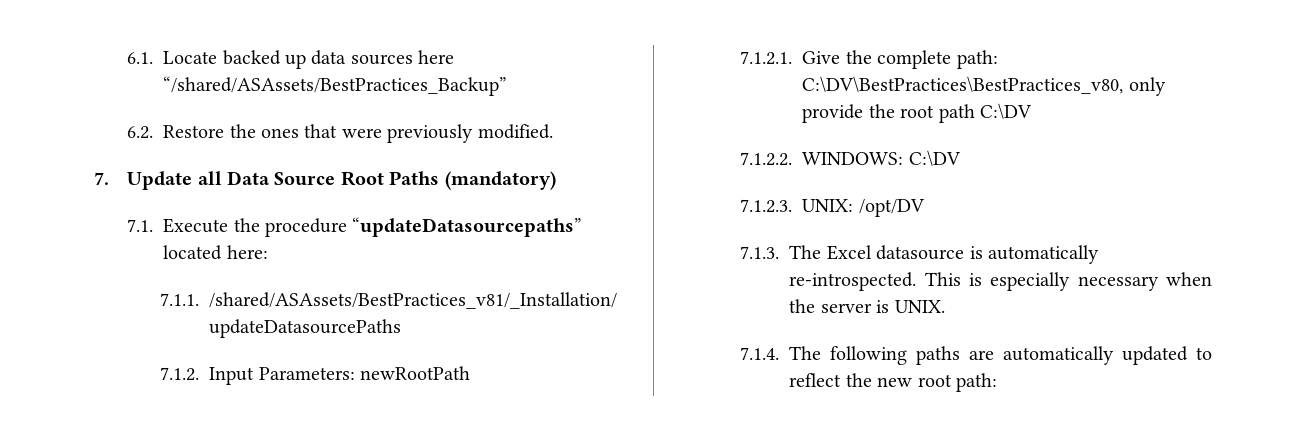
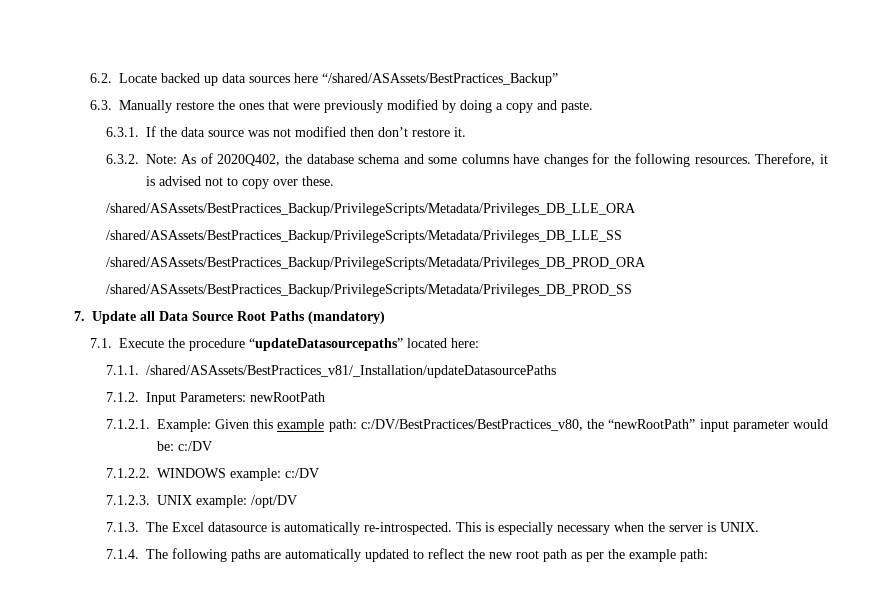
- 6.1. Locate backed up data sources here “/shared/ASAssets/BestPractices_Backup”
+ 6.2. Locate backed up data sources here “/shared/ASAssets/BestPractices_Backup”
- 6.2. Restore the ones that were previously modified.
+ 6.3. Manually restore the ones that were previously modified by doing a copy and paste.
+ 6.3.1. If the data source was not modified then don’t restore it.
+ 6.3.2. Note: As of 2020Q402, the database schema and some columns have changes for the following resources. Therefore, it is advised not to copy over these.
+ /shared/ASAssets/BestPractices_Backup/PrivilegeScripts/Metadata/Privileges_DB_LLE_ORA
+ /shared/ASAssets/BestPractices_Backup/PrivilegeScripts/Metadata/Privileges_DB_LLE_SS
+ /shared/ASAssets/BestPractices_Backup/PrivilegeScripts/Metadata/Privileges_DB_PROD_ORA
+ /shared/ASAssets/BestPractices_Backup/PrivilegeScripts/Metadata/Privileges_DB_PROD_SS
- 7.1.2.1. Give the complete path: C:\DV\BestPractices\BestPractices_v80, only provide the root path C:\DV
- 7.1.2.2. WINDOWS: C:\DV
+ 7.1.2.1. Example: Given this example path: c:/DV/BestPractices/BestPractices_v80, the “newRootPath” input parameter would be: c:/DV
+ 7.1.2.2. WINDOWS example: c:/DV
- 7.1.2.3. UNIX: /opt/DV
+ 7.1.2.3. UNIX example: /opt/DV
- 7.1.4. The following paths are automatically updated to reflect the new root path:
+ 7.1.4. The following paths are automatically updated to reflect the new root path as per the example path:

